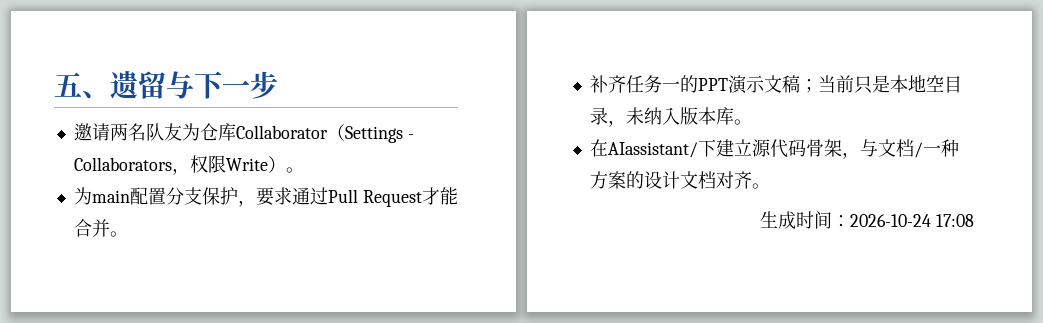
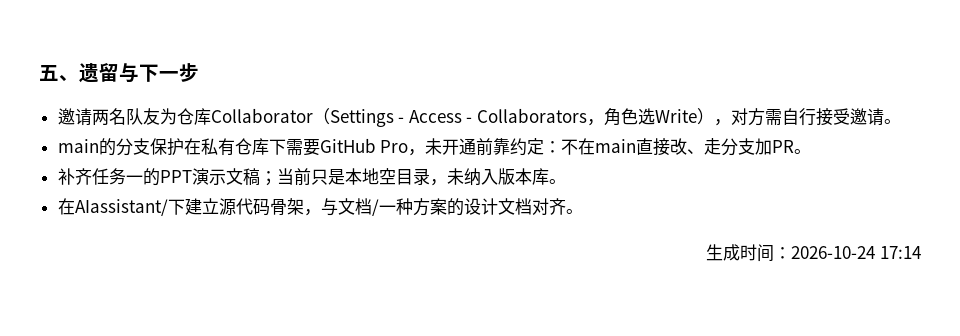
- 邀请两名队友为仓库Collaborator（Settings - Collaborators，权限Write）。
- 为main配置分支保护，要求通过Pull Request才能合并。
+ 邀请两名队友为仓库Collaborator（Settings - Access - Collaborators，角色选Write），对方需自行接受邀请。
+ main的分支保护在私有仓库下需要GitHub Pro，未开通前靠约定：不在main直接改、走分支加PR。
- 生成时间：2026-10-24 17:08
+ 生成时间：2026-10-24 17:14

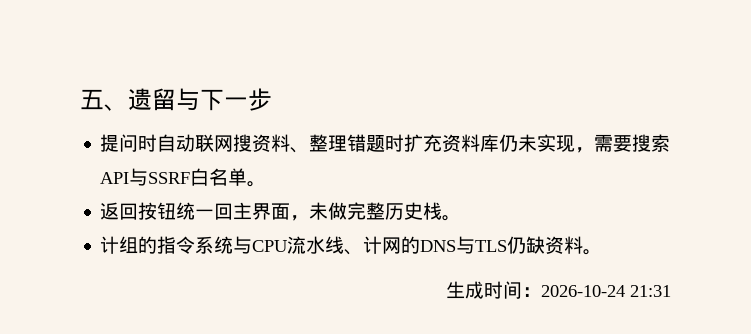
- 邀请两名队友为仓库Collaborator（Settings - Access - Collaborators，角色选Write），对方需自行接受邀请。
- main的分支保护在私有仓库下需要GitHub Pro，未开通前靠约定：不在main直接改、走分支加PR。
- 补齐任务一的PPT演示文稿；当前只是本地空目录，未纳入版本库。
- 在AIassistant/下建立源代码骨架，与文档/一种方案的设计文档对齐。
+ 提问时自动联网搜资料、整理错题时扩充资料库仍未实现，需要搜索API与SSRF白名单。
+ 返回按钮统一回主界面，未做完整历史栈。
+ 计组的指令系统与CPU流水线、计网的DNS与TLS仍缺资料。
- 生成时间：2026-10-24 17:14
+ 生成时间：2026-10-24 21:31

